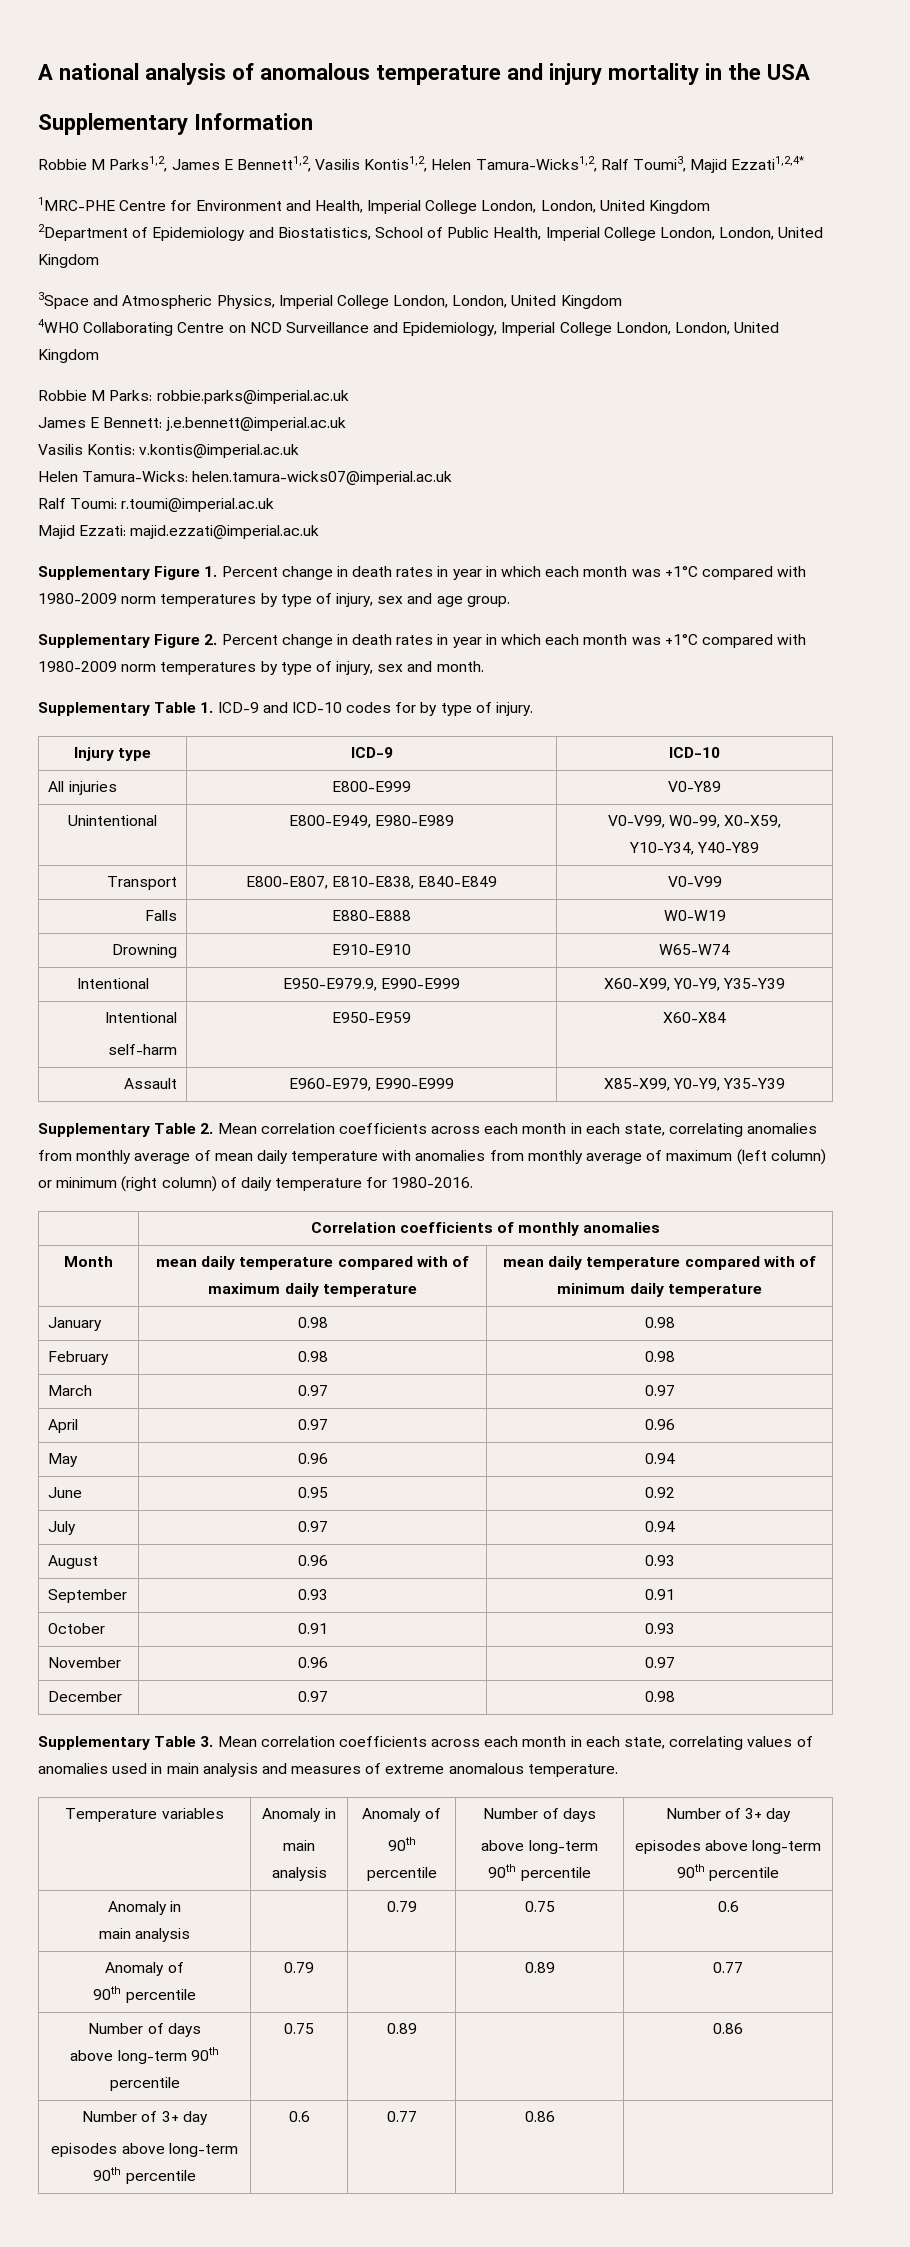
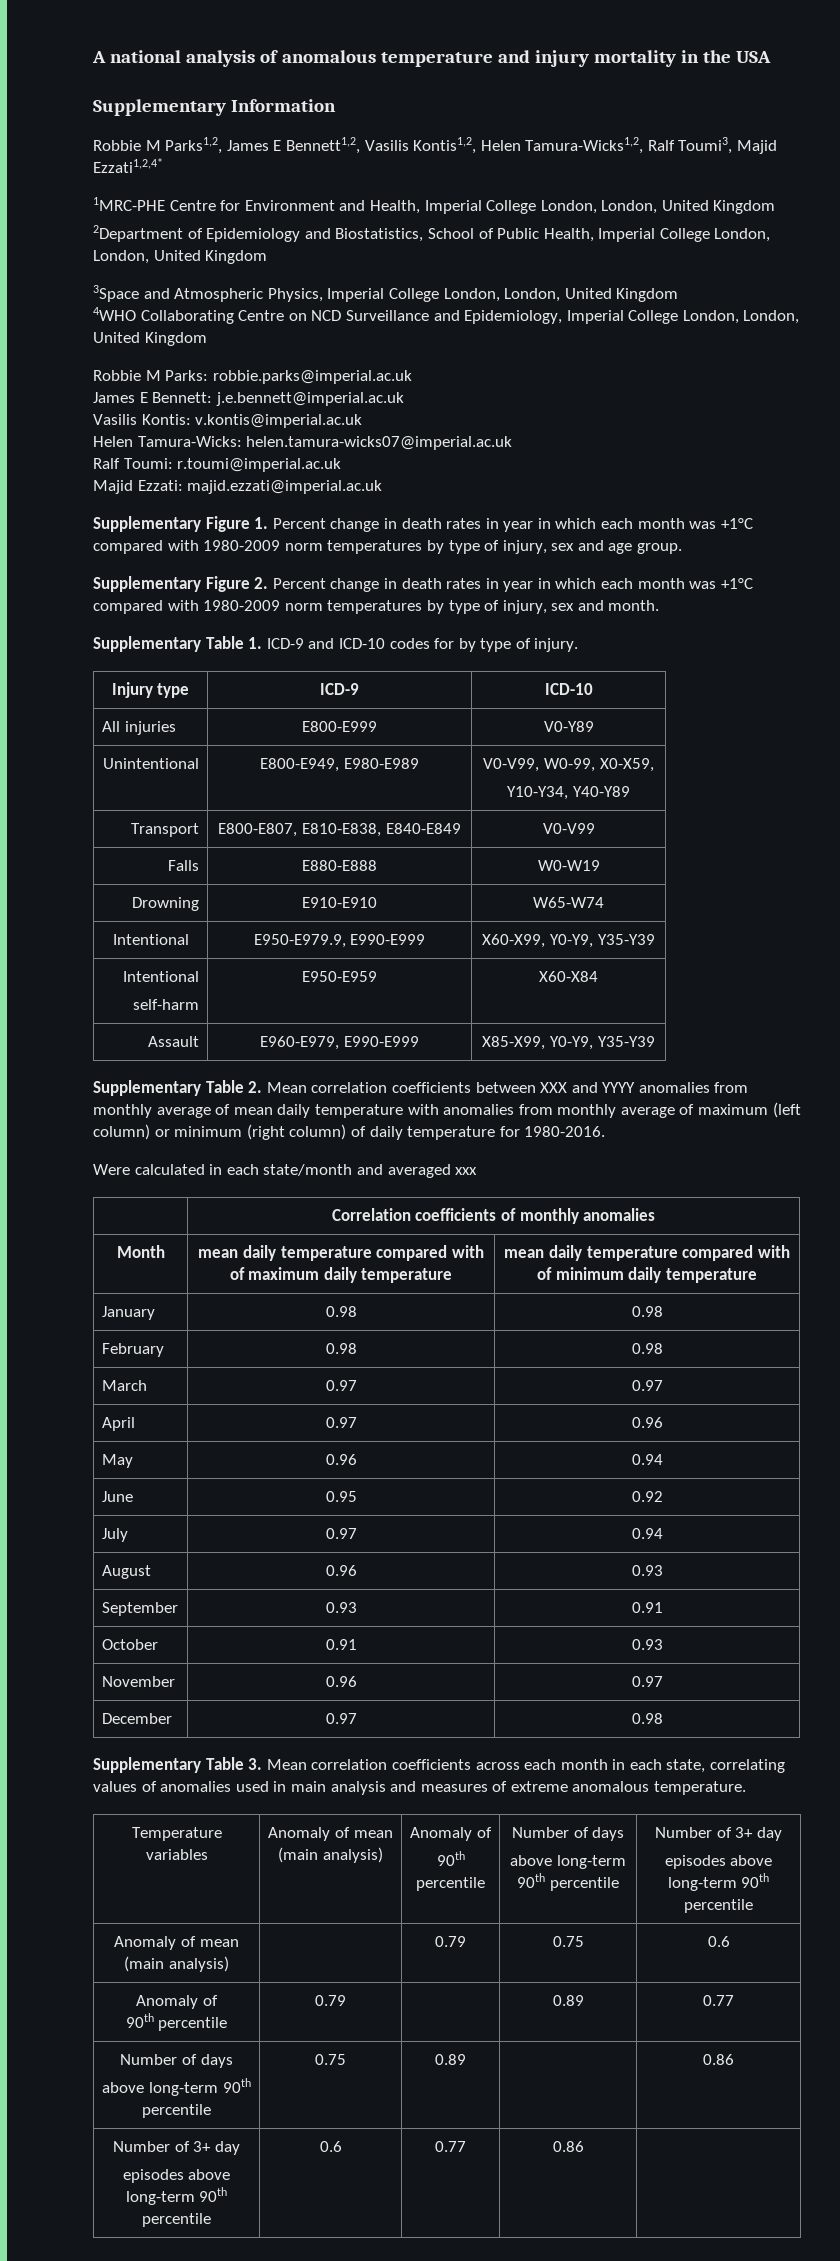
- Supplementary Table 2. Mean correlation coefficients across each month in each state, correlating anomalies from monthly average of mean daily temperature with anomalies from monthly average of maximum (left column) or minimum (right column) of daily temperature for 1980-2016.
+ Supplementary Table 2. Mean correlation coefficients between XXX and YYYY anomalies from monthly average of mean daily temperature with anomalies from monthly average of maximum (left column) or minimum (right column) of daily temperature for 1980-2016.
+ Were calculated in each state/month and averaged xxx
- Temperature variables | Anomaly in
- main analysis | Anomaly of
+ Temperature variables | Anomaly of mean (main analysis) | Anomaly of
  90th percentile | Number of days
  above long-term 90th percentile | Number of 3+ day
  episodes above long-term 90th percentile
- Anomaly in
- main analysis | | 0.79 | 0.75 | 0.6
+ Anomaly of mean (main analysis) | | 0.79 | 0.75 | 0.6

